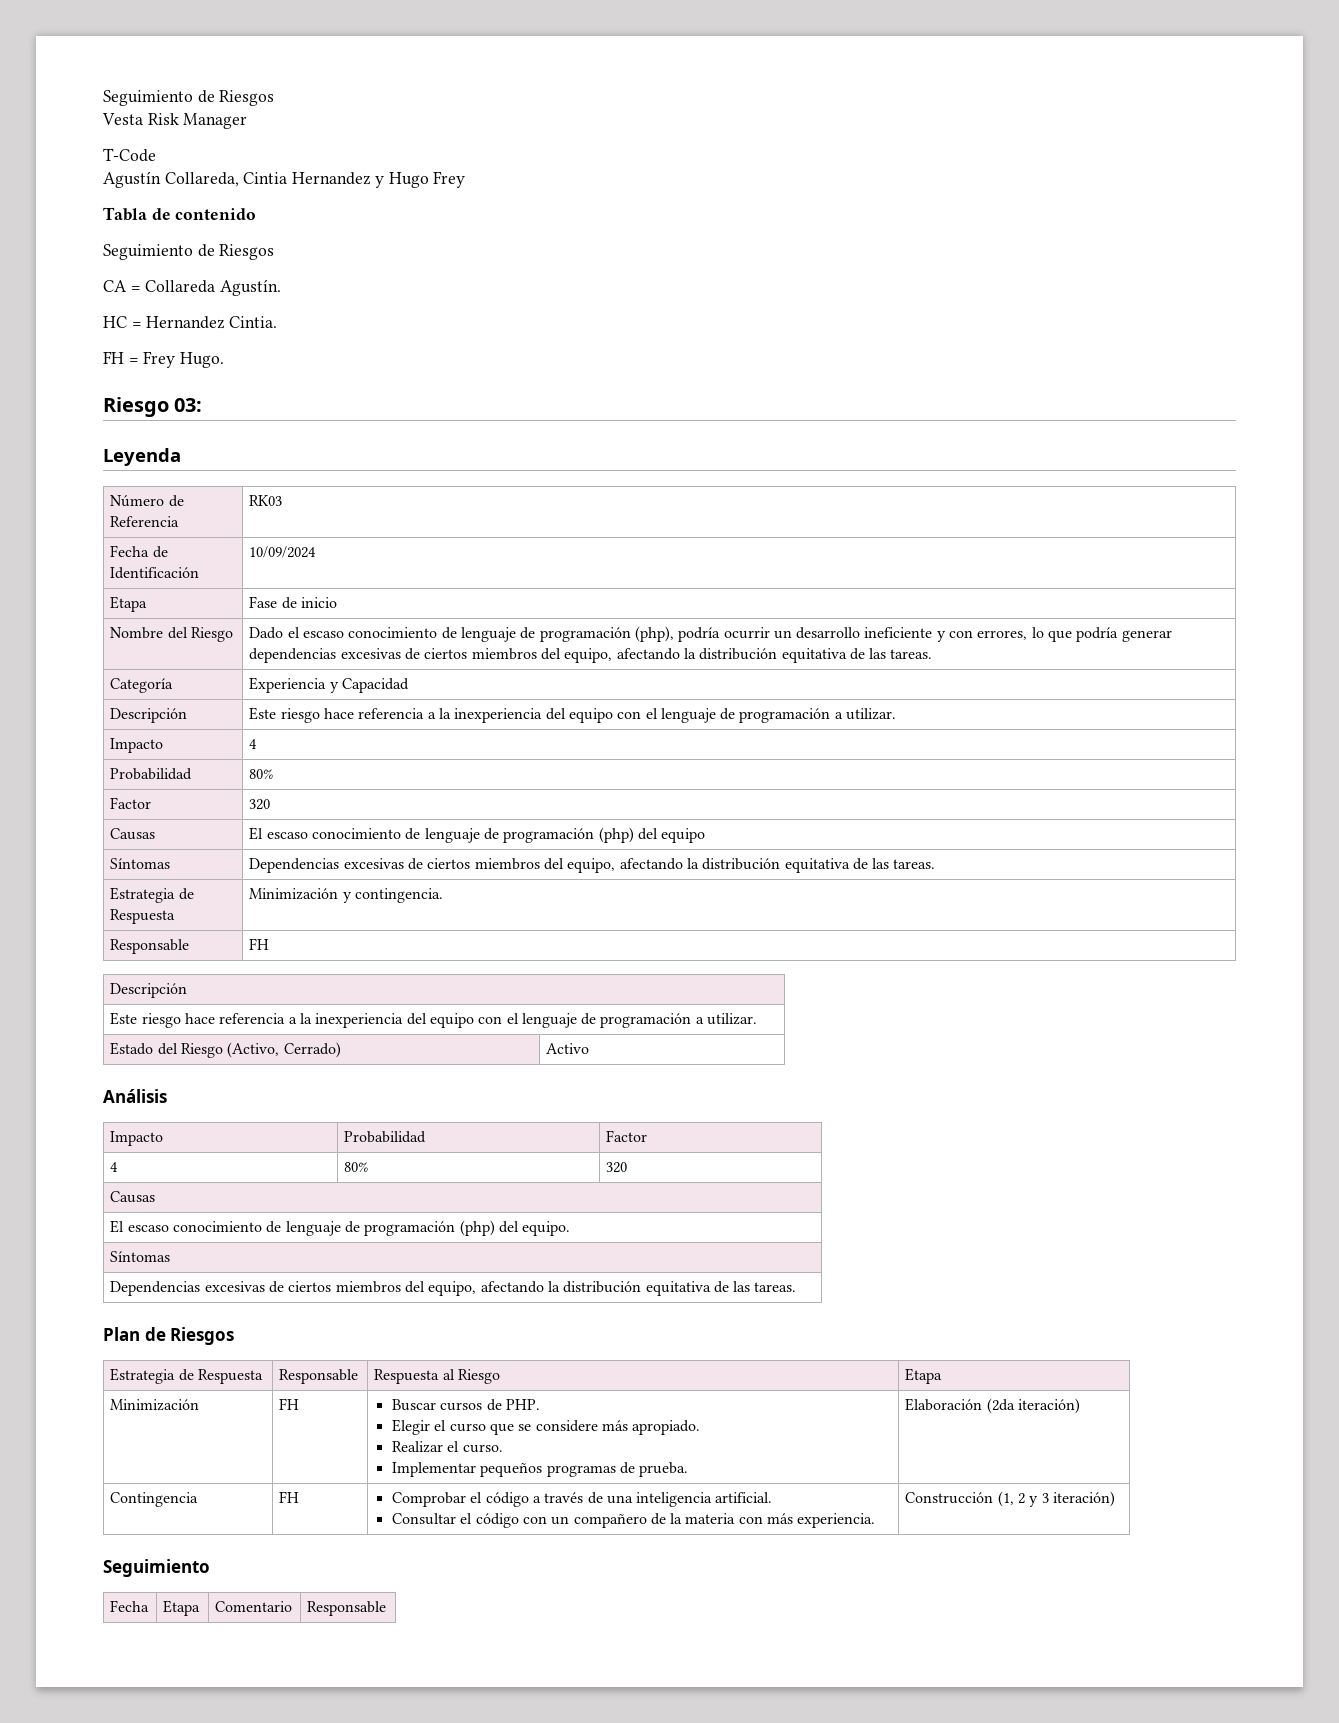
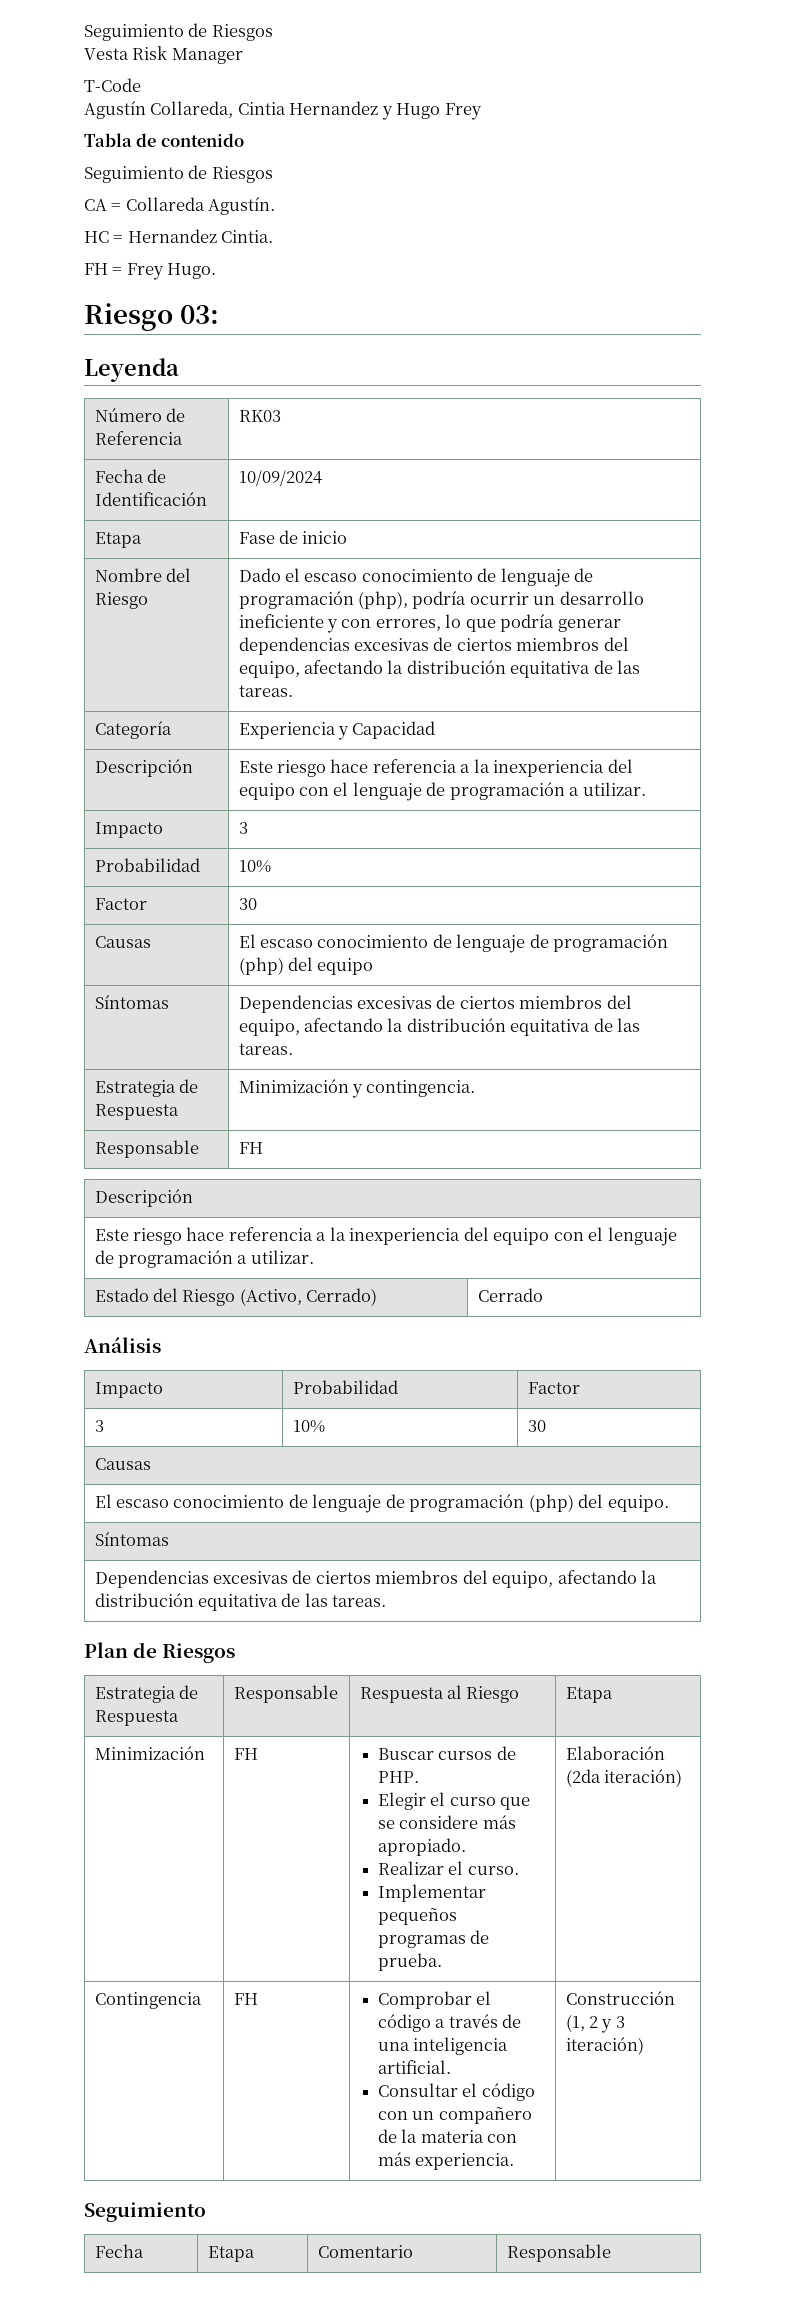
- Impacto | 4
- Probabilidad | 80%
+ Impacto | 3
+ Probabilidad | 10%
- Factor | 320
+ Factor | 30
- Estado del Riesgo (Activo, Cerrado) | Activo
+ Estado del Riesgo (Activo, Cerrado) | Cerrado
- 4 | 80% | 320
+ 3 | 10% | 30

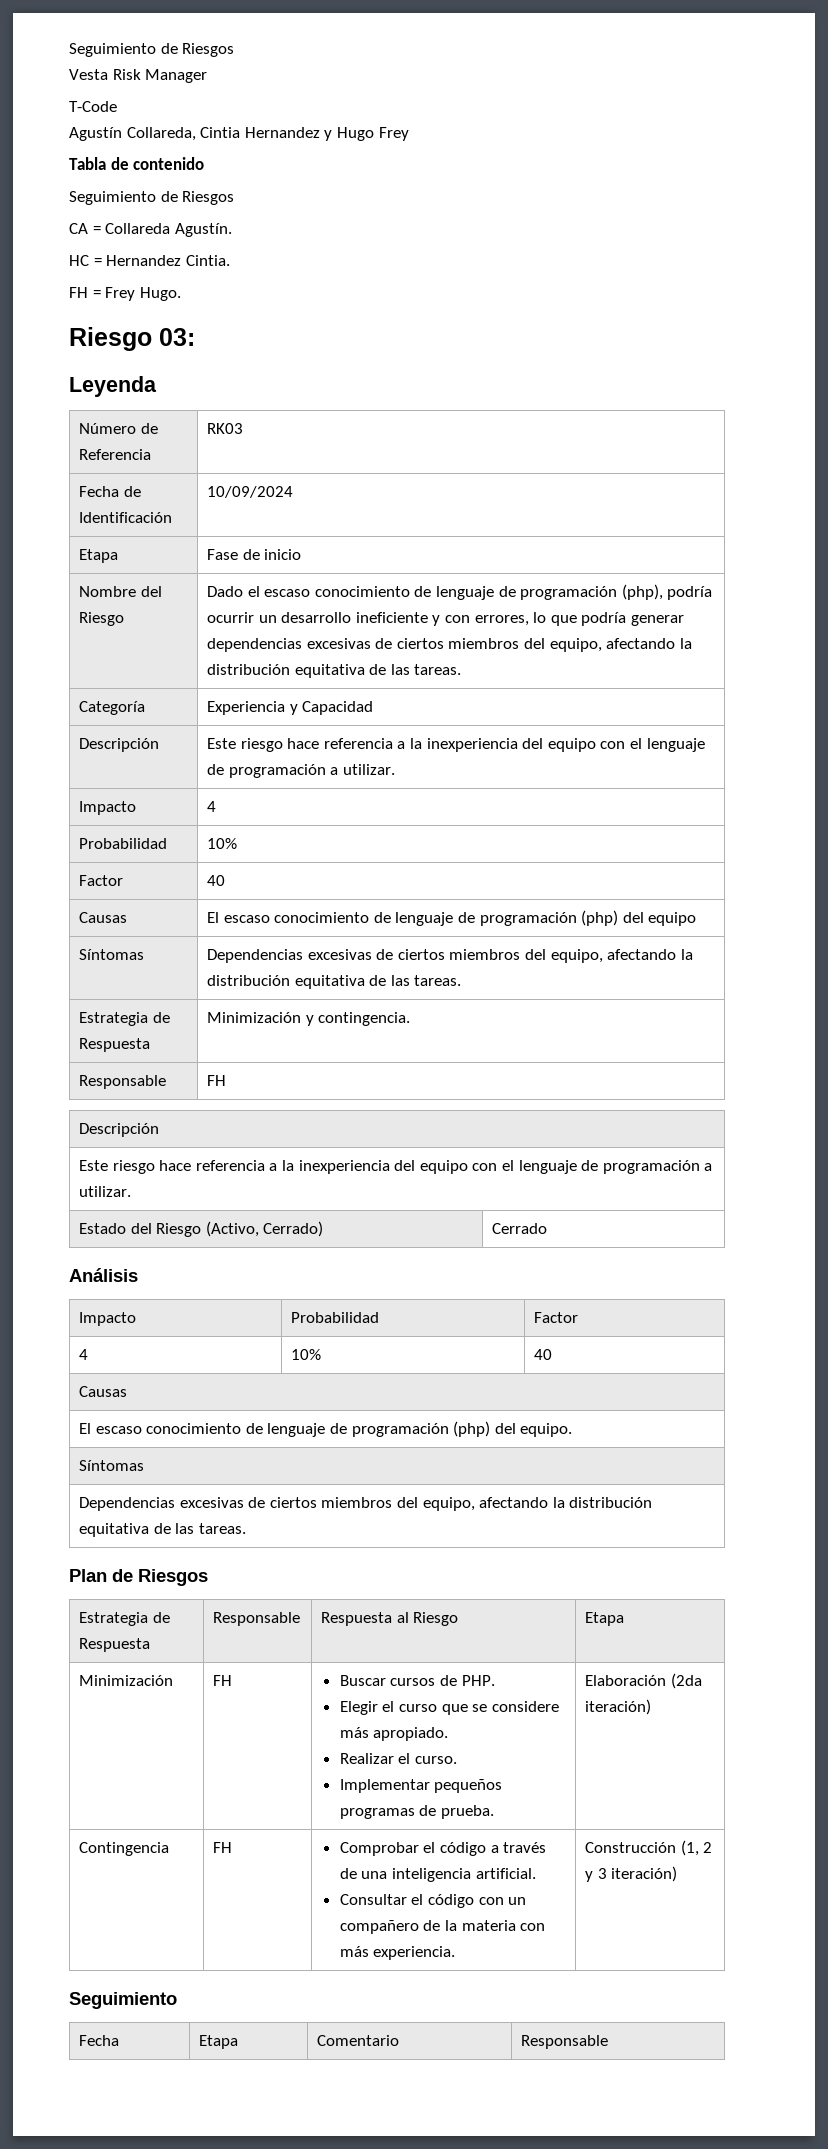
- Impacto | 3
+ Impacto | 4
- Factor | 30
+ Factor | 40
- 3 | 10% | 30
+ 4 | 10% | 40

